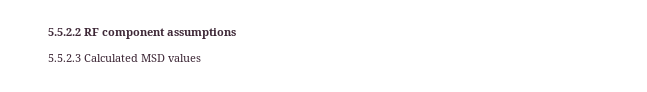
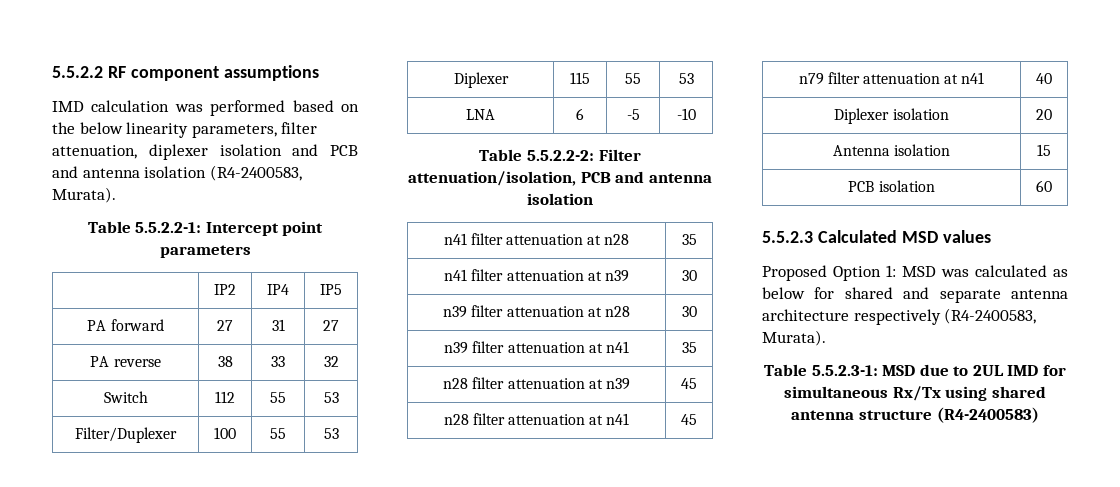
+ IMD calculation was performed based on the below linearity parameters, filter attenuation, diplexer isolation and PCB and antenna isolation (R4-2400583, Murata).
+ Table 5.5.2.2-1: Intercept point parameters
+ | IP2 | IP4 | IP5
+ PA forward | 27 | 31 | 27
+ PA reverse | 38 | 33 | 32
+ Switch | 112 | 55 | 53
+ Filter/Duplexer | 100 | 55 | 53
+ Diplexer | 115 | 55 | 53
+ LNA | 6 | -5 | -10
+ Table 5.5.2.2-2: Filter attenuation/isolation, PCB and antenna isolation
+ n41 filter attenuation at n28 | 35
+ n41 filter attenuation at n39 | 30
+ n39 filter attenuation at n28 | 30
+ n39 filter attenuation at n41 | 35
+ n28 filter attenuation at n39 | 45
+ n28 filter attenuation at n41 | 45
+ n79 filter attenuation at n41 | 40
+ Diplexer isolation | 20
+ Antenna isolation | 15
+ PCB isolation | 60
  5.5.2.3 Calculated MSD values
+ Proposed Option 1: MSD was calculated as below for shared and separate antenna architecture respectively (R4-2400583, Murata).
+ Table 5.5.2.3-1: MSD due to 2UL IMD for simultaneous Rx/Tx using shared antenna structure (R4-2400583)

